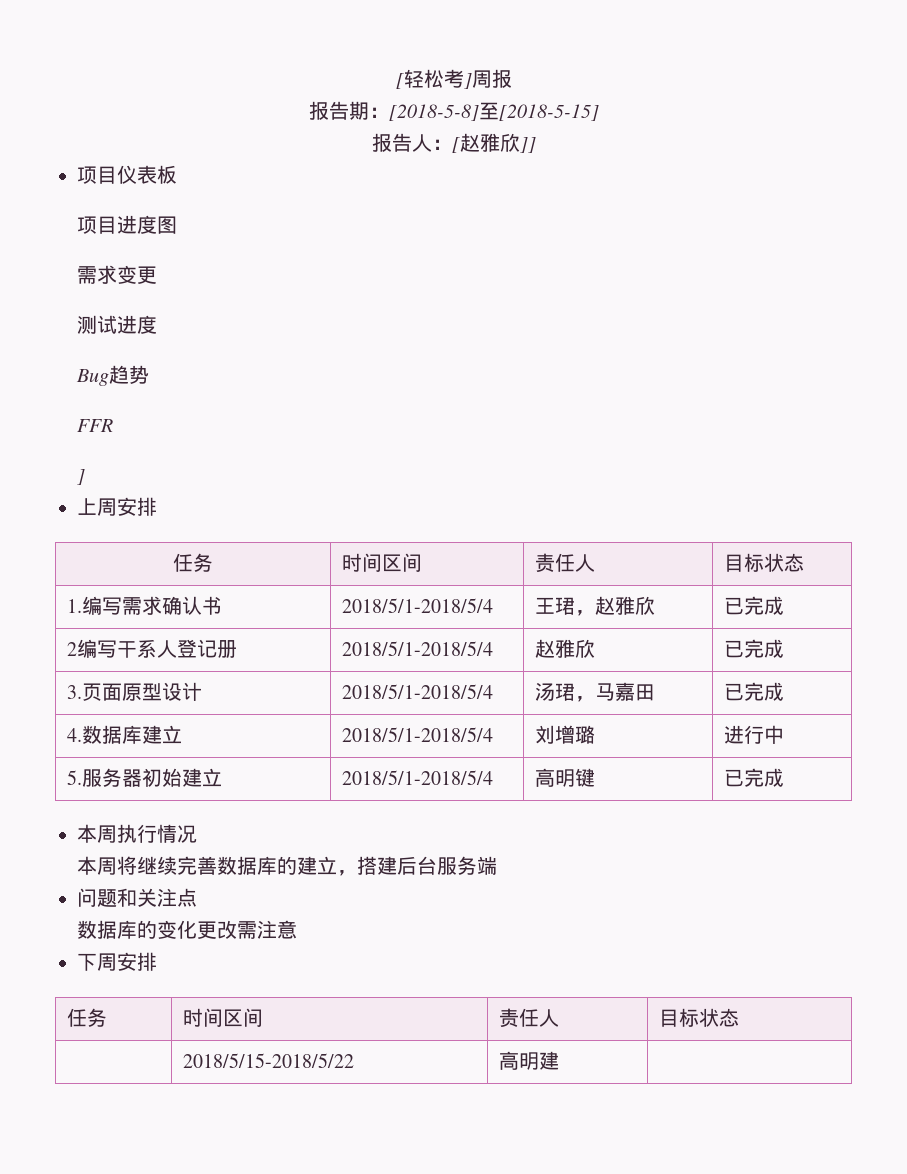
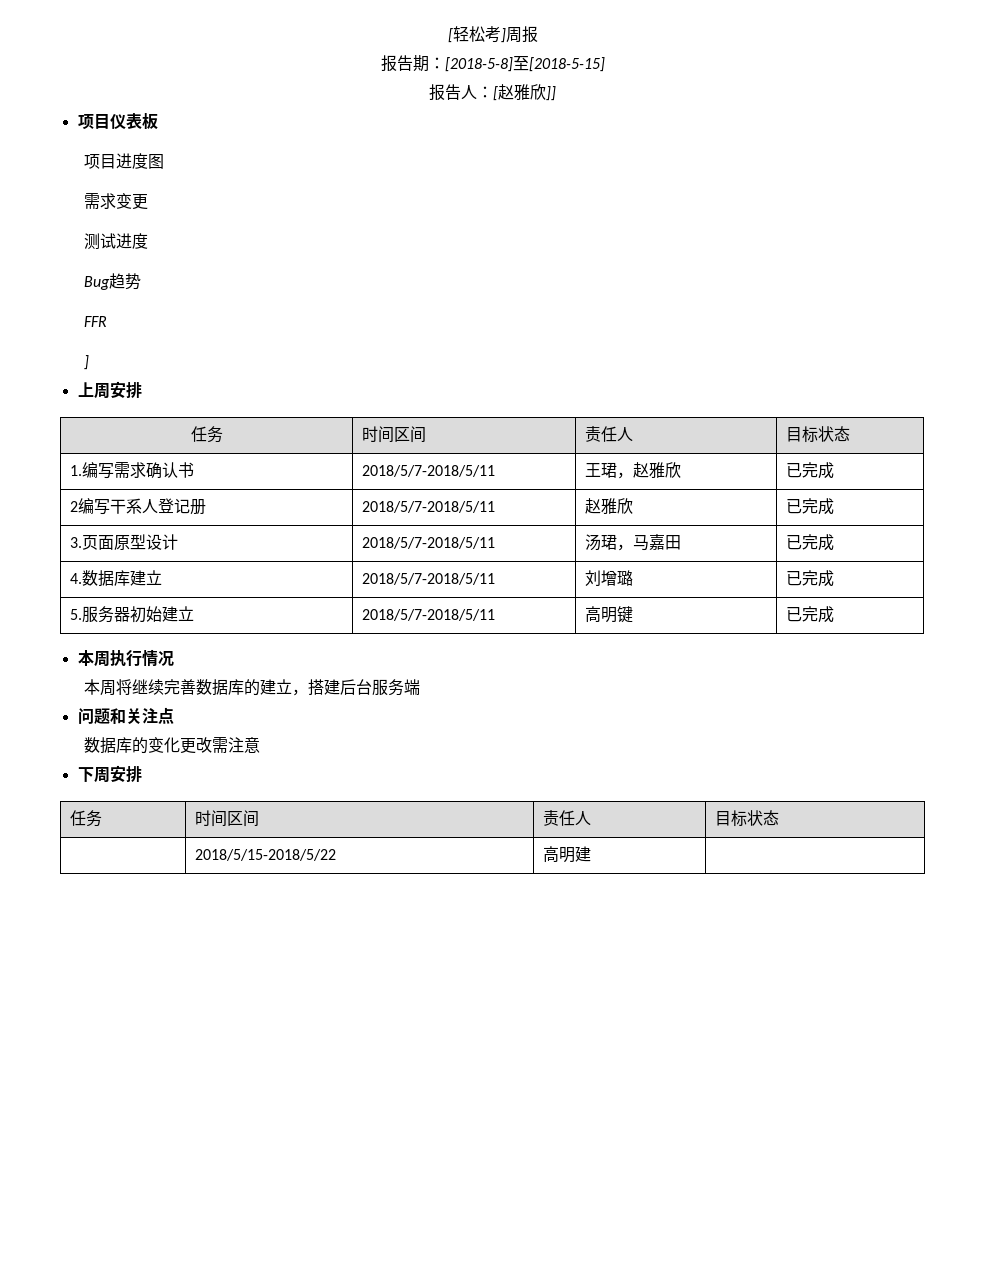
- 1.编写需求确认书 | 2018/5/1-2018/5/4 | 王珺，赵雅欣 | 已完成
+ 1.编写需求确认书 | 2018/5/7-2018/5/11 | 王珺，赵雅欣 | 已完成
- 2编写干系人登记册 | 2018/5/1-2018/5/4 | 赵雅欣 | 已完成
+ 2编写干系人登记册 | 2018/5/7-2018/5/11 | 赵雅欣 | 已完成
- 3.页面原型设计 | 2018/5/1-2018/5/4 | 汤珺，马嘉田 | 已完成
+ 3.页面原型设计 | 2018/5/7-2018/5/11 | 汤珺，马嘉田 | 已完成
- 4.数据库建立 | 2018/5/1-2018/5/4 | 刘增璐 | 进行中
+ 4.数据库建立 | 2018/5/7-2018/5/11 | 刘增璐 | 已完成
- 5.服务器初始建立 | 2018/5/1-2018/5/4 | 高明键 | 已完成
+ 5.服务器初始建立 | 2018/5/7-2018/5/11 | 高明键 | 已完成

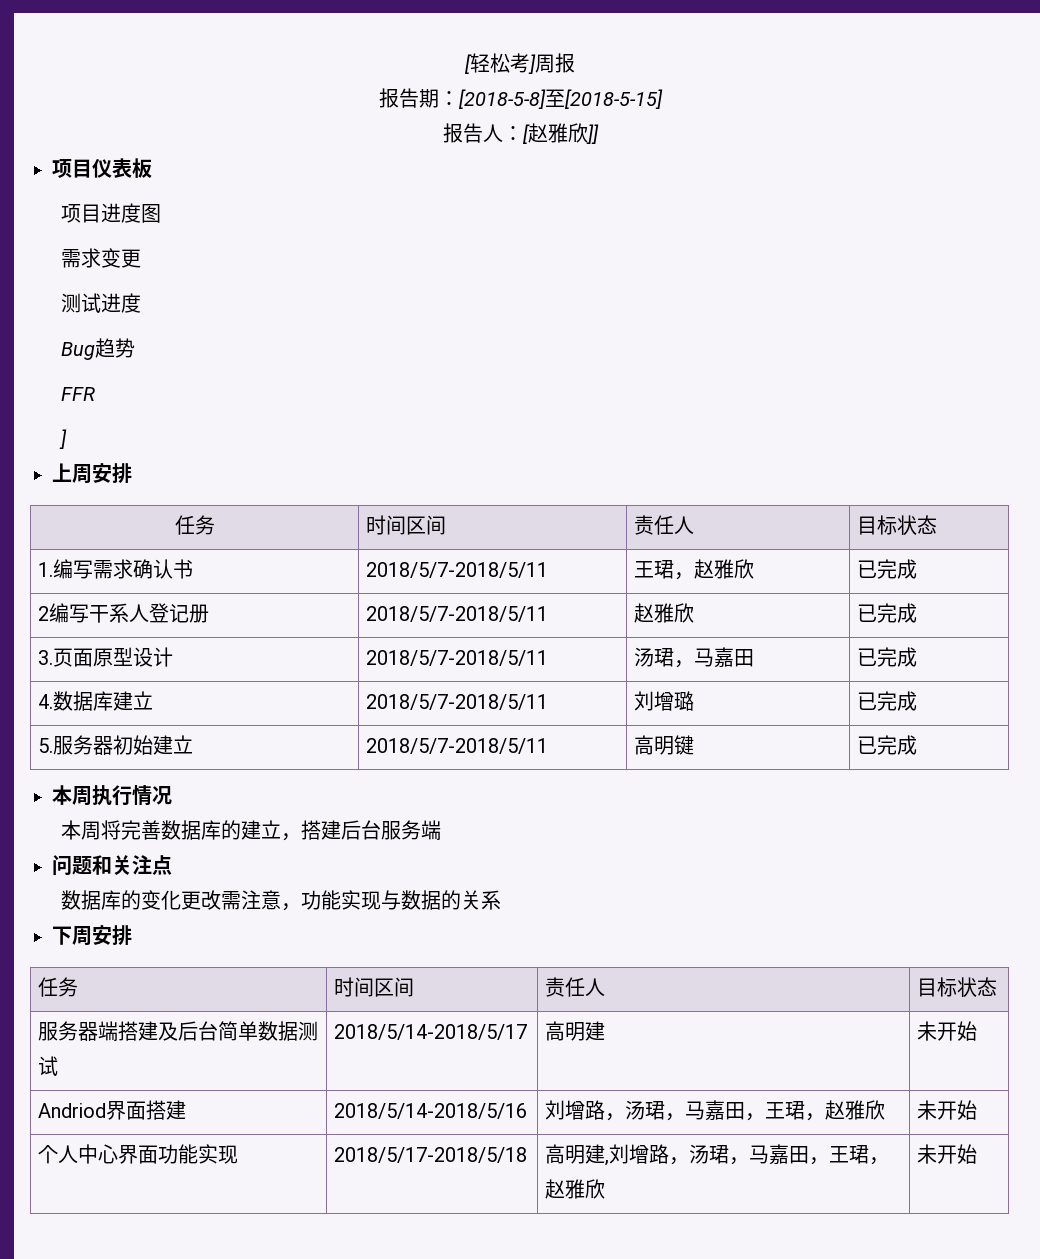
- 本周将继续完善数据库的建立，搭建后台服务端
+ 本周将完善数据库的建立，搭建后台服务端
- 数据库的变化更改需注意
+ 数据库的变化更改需注意，功能实现与数据的关系
- | 2018/5/15-2018/5/22 | 高明建 |
+ 服务器端搭建及后台简单数据测试 | 2018/5/14-2018/5/17 | 高明建 | 未开始
+ Andriod界面搭建 | 2018/5/14-2018/5/16 | 刘增路，汤珺，马嘉田，王珺，赵雅欣 | 未开始
+ 个人中心界面功能实现 | 2018/5/17-2018/5/18 | 高明建,刘增路，汤珺，马嘉田，王珺，赵雅欣 | 未开始

